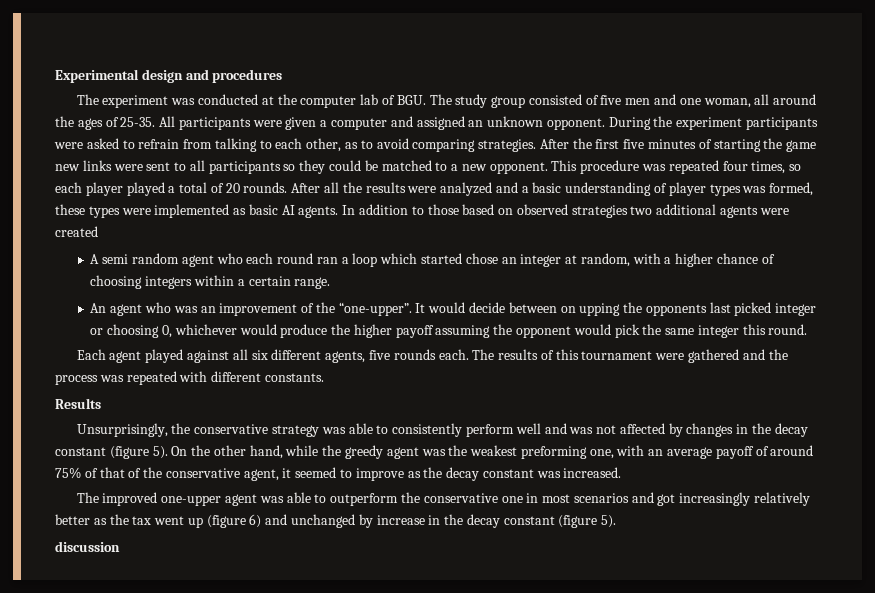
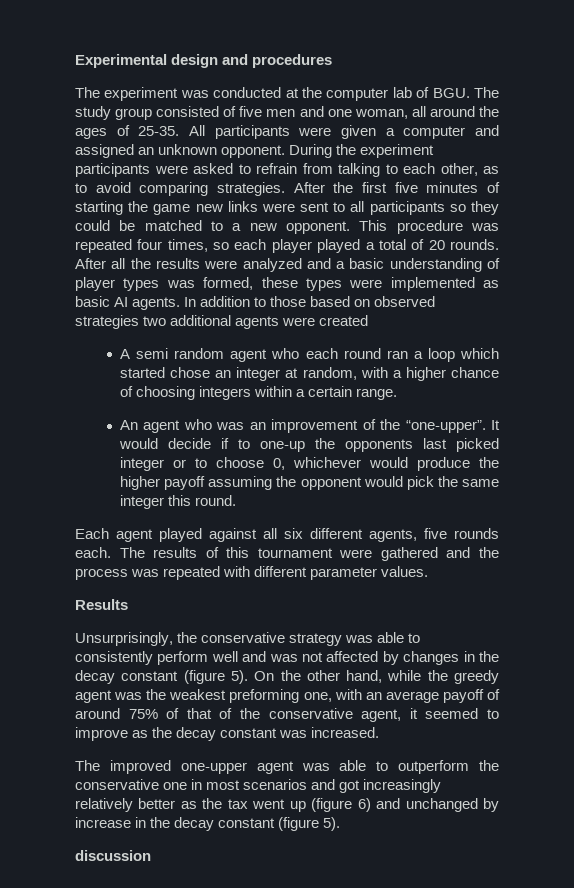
- It would decide between on upping the opponents last picked integer or choosing 0, whichever would produce the higher payoff assuming the opponent would pick the same integer this round.
+ It would decide if to one-up the opponents last picked integer or to choose 0, whichever would produce the higher payoff assuming the opponent would pick the same integer this round.
- The results of this tournament were gathered and the process was repeated with different constants.
+ The results of this tournament were gathered and the process was repeated with different parameter values.

